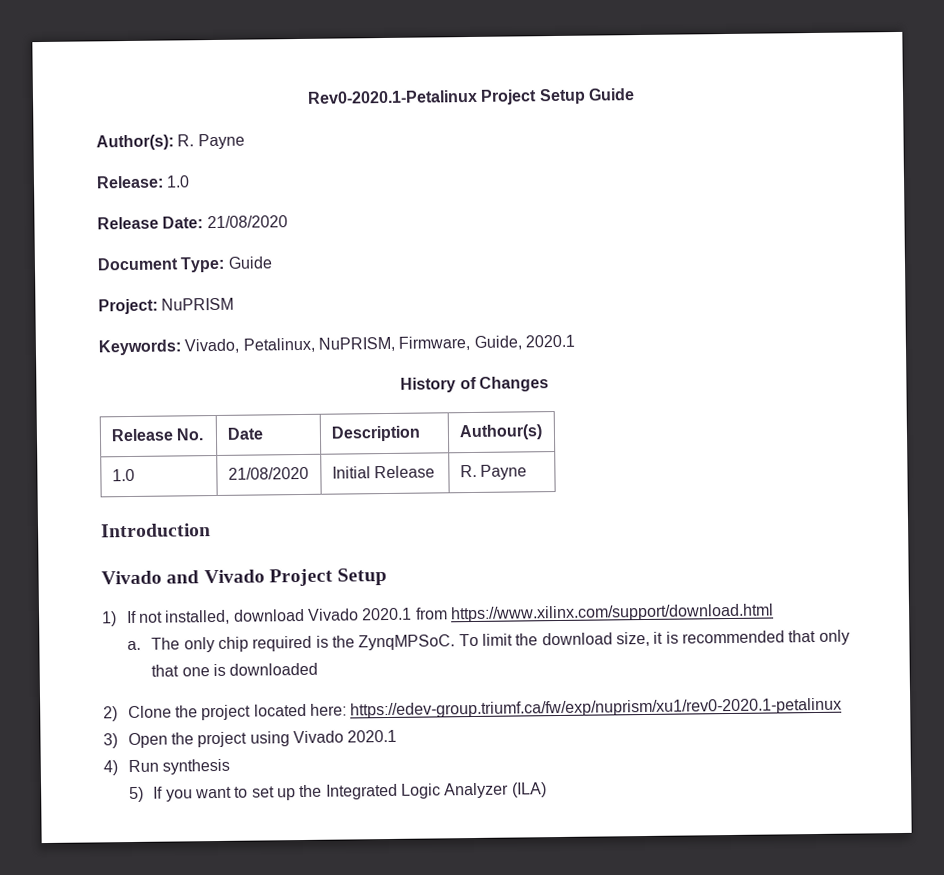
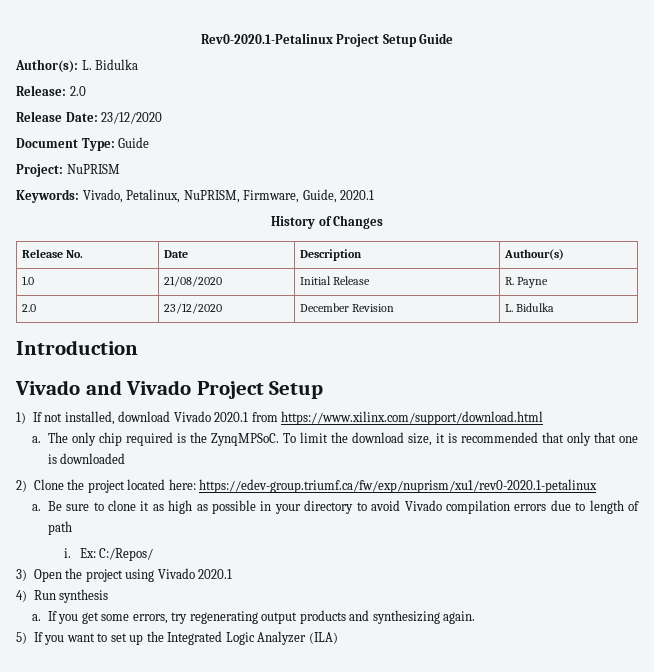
- Author(s): R. Payne
+ Author(s): L. Bidulka
- Release: 1.0
+ Release: 2.0
- Release Date: 21/08/2020
+ Release Date: 23/12/2020
+ 2.0 | 23/12/2020 | December Revision | L. Bidulka
+ a. Be sure to clone it as high as possible in your directory to avoid Vivado compilation errors due to length of path
+ i. Ex: C:/Repos/
+ a. If you get some errors, try regenerating output products and synthesizing again.

